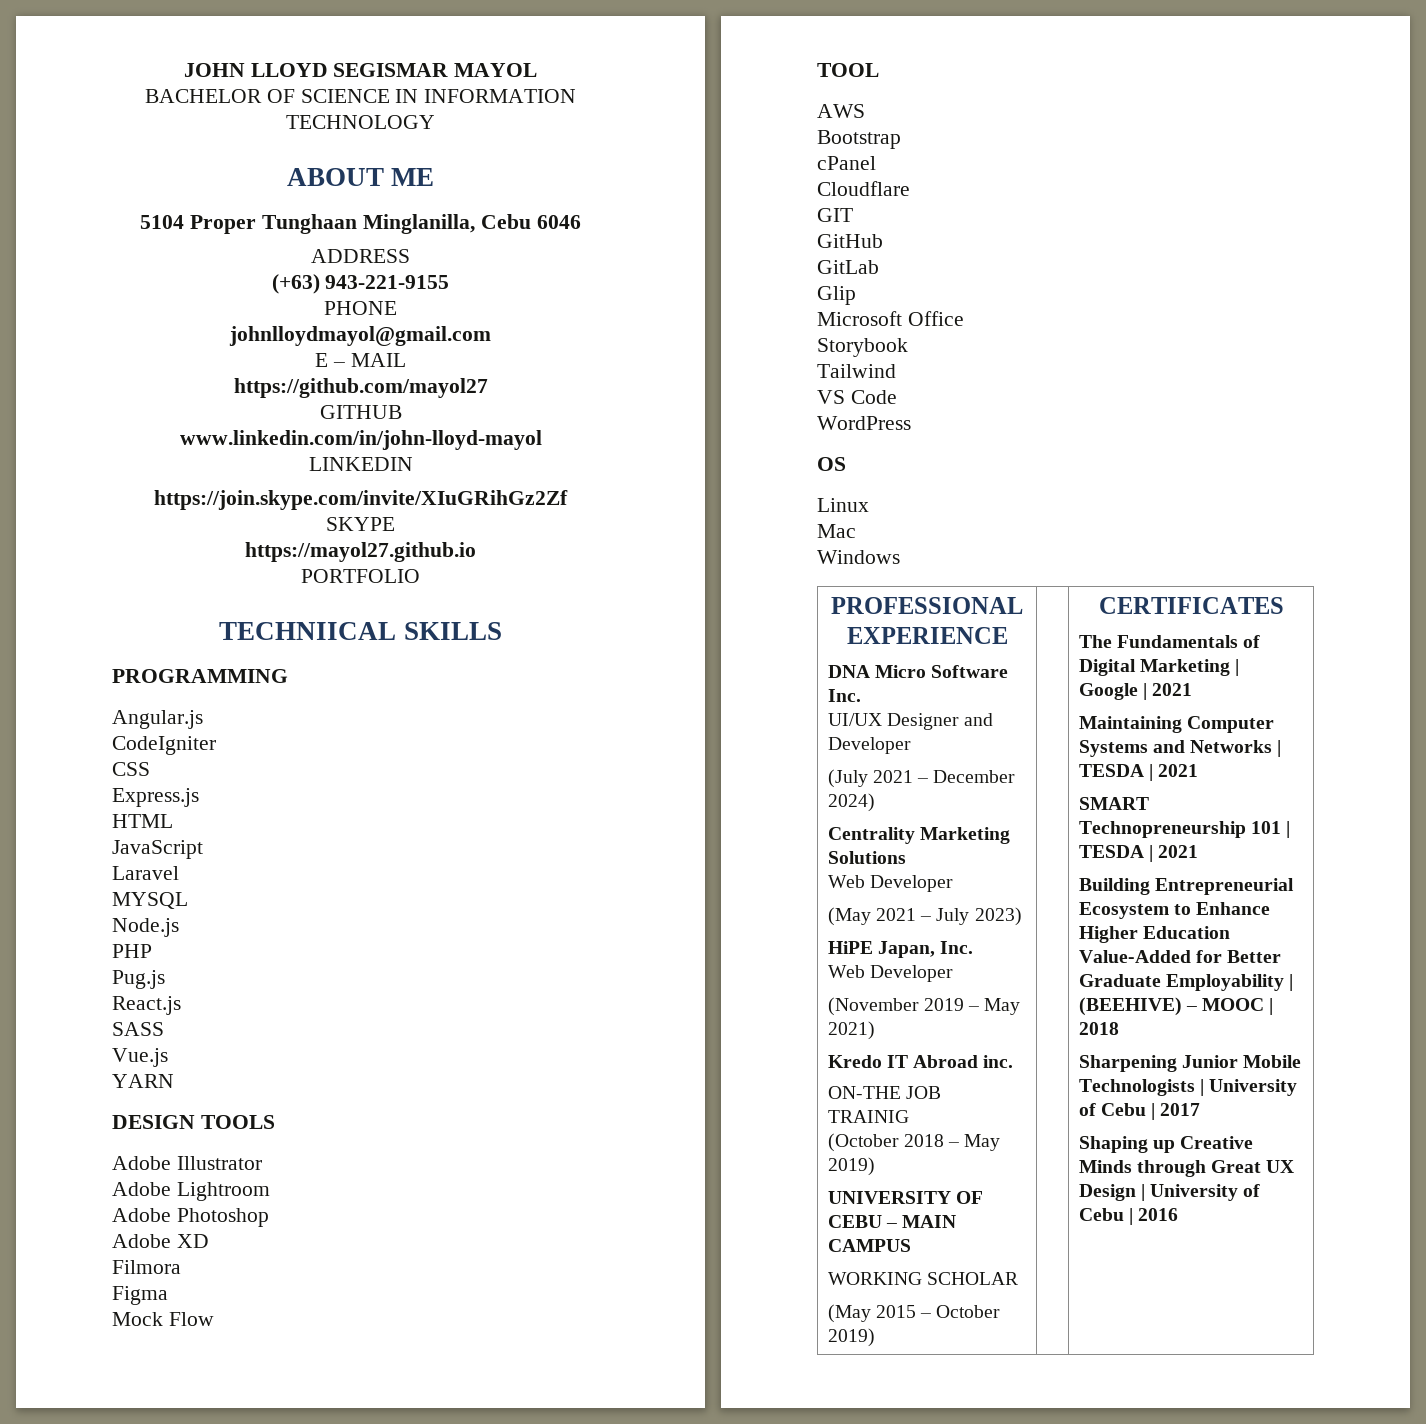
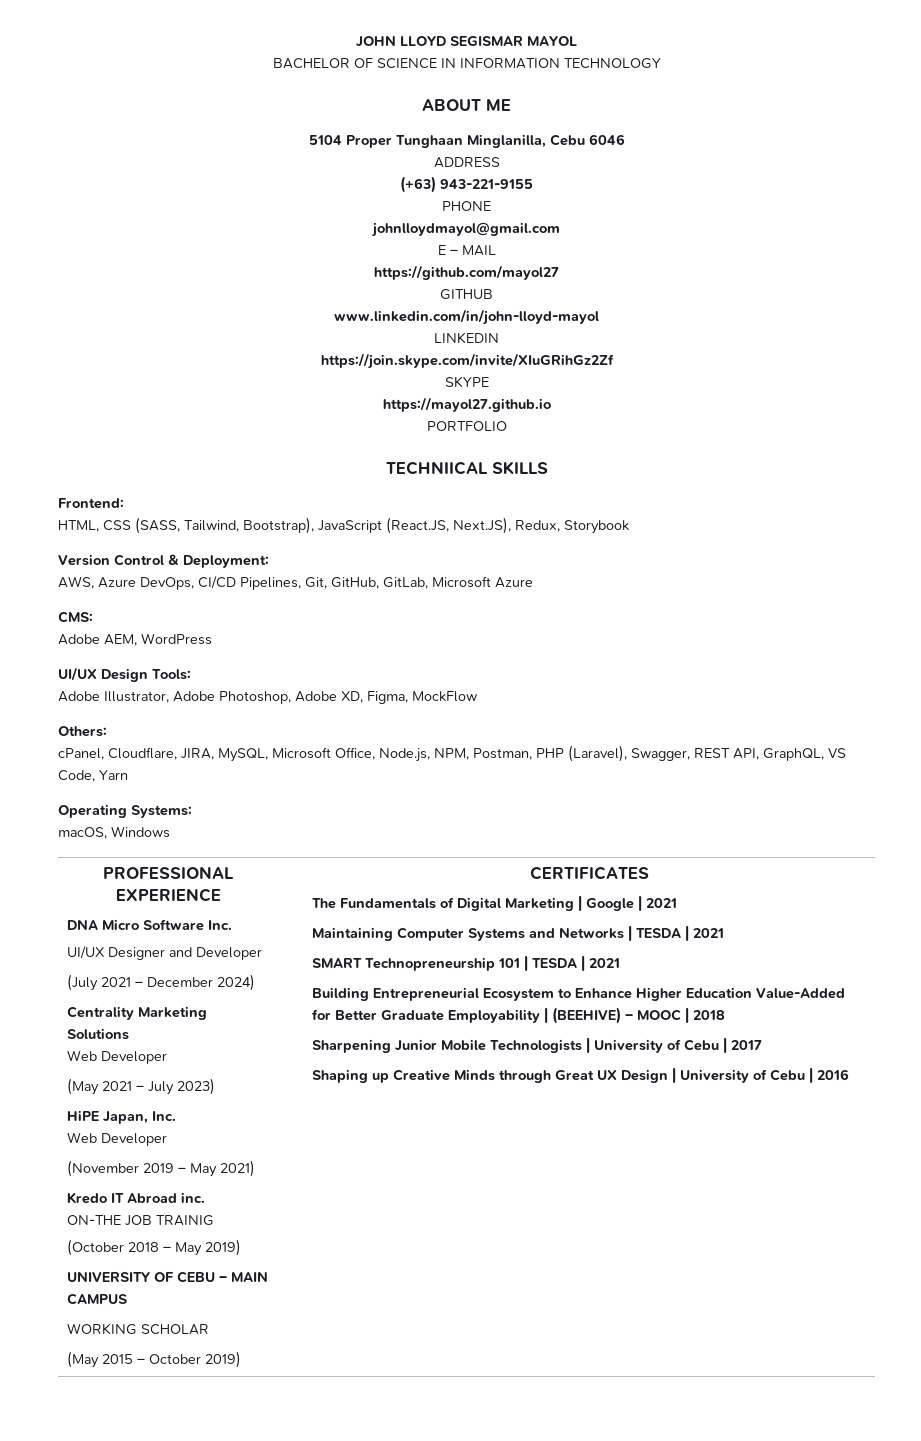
- PROGRAMMING
- Angular.js
- CodeIgniter
- CSS
- Express.js
- HTML
- JavaScript
- Laravel
- MYSQL
- Node.js
- PHP
- Pug.js
- React.js
- SASS
- Vue.js
- YARN
- DESIGN TOOLS
- Adobe Illustrator
- Adobe Lightroom
- Adobe Photoshop
- Adobe XD
- Filmora
- Figma
- Mock Flow
- TOOL
- AWS
- Bootstrap
- cPanel
- Cloudflare
- GIT
- GitHub
- GitLab
- Glip
- Microsoft Office
- Storybook
- Tailwind
- VS Code
- WordPress
- OS
- Linux
- Mac
- Windows
+ Frontend:
+ HTML, CSS (SASS, Tailwind, Bootstrap), JavaScript (React.JS, Next.JS), Redux, Storybook
+ Version Control & Deployment:
+ AWS, Azure DevOps, CI/CD Pipelines, Git, GitHub, GitLab, Microsoft Azure
+ CMS:
+ Adobe AEM, WordPress
+ UI/UX Design Tools:
+ Adobe Illustrator, Adobe Photoshop, Adobe XD, Figma, MockFlow
+ Others:
+ cPanel, Cloudflare, JIRA, MySQL, Microsoft Office, Node.js, NPM, Postman, PHP (Laravel), Swagger, REST API, GraphQL, VS Code, Yarn
+ Operating Systems:
+ macOS, Windows

